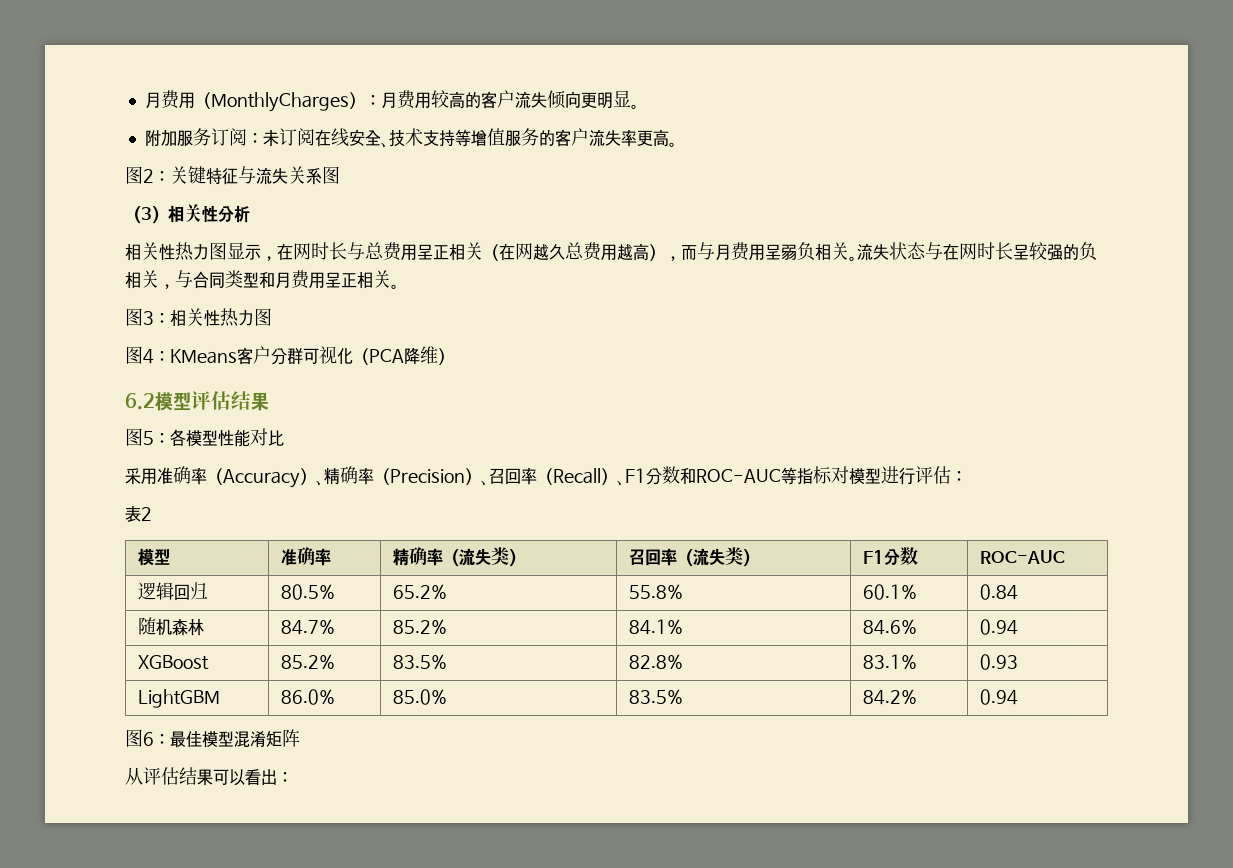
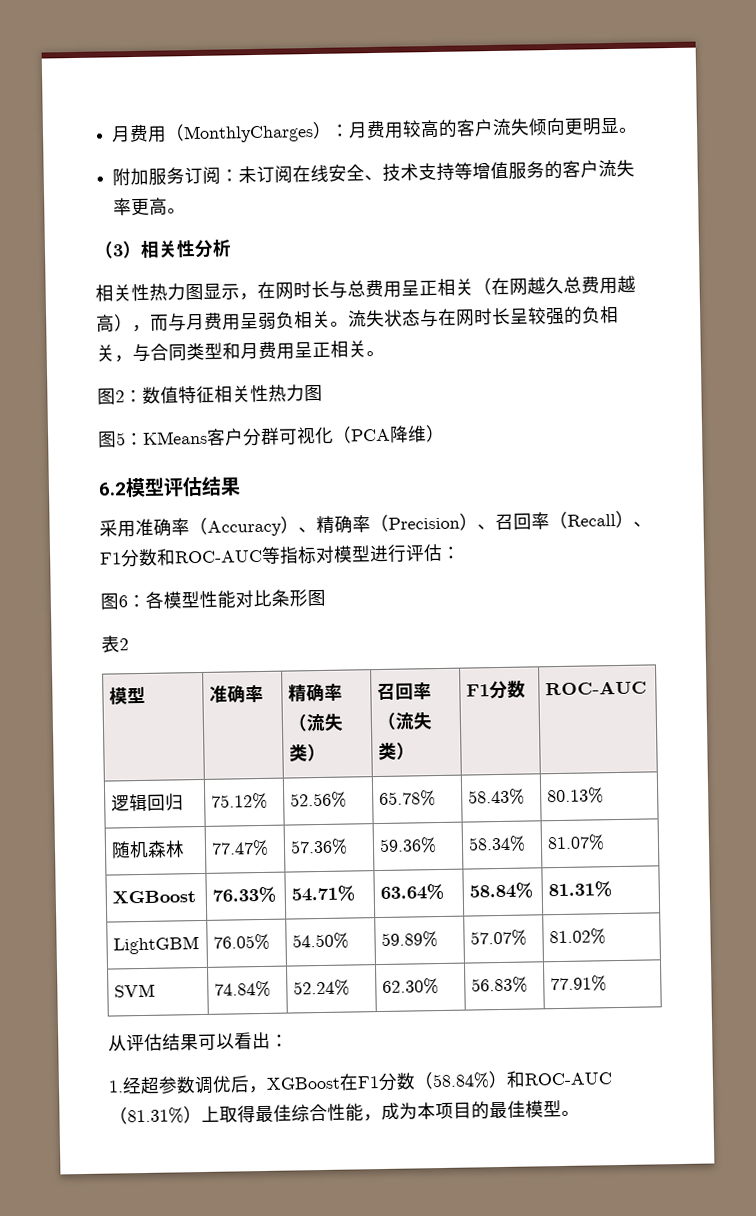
- 图2：关键特征与流失关系图
- 图3：相关性热力图
+ 图2：数值特征相关性热力图
- 图4：KMeans客户分群可视化（PCA降维）
+ 图5：KMeans客户分群可视化（PCA降维）
- 图5：各模型性能对比
+ 图6：各模型性能对比条形图
- 逻辑回归 | 80.5% | 65.2% | 55.8% | 60.1% | 0.84
- 随机森林 | 84.7% | 85.2% | 84.1% | 84.6% | 0.94
- XGBoost | 85.2% | 83.5% | 82.8% | 83.1% | 0.93
- LightGBM | 86.0% | 85.0% | 83.5% | 84.2% | 0.94
- 图6：最佳模型混淆矩阵
+ 逻辑回归 | 75.12% | 52.56% | 65.78% | 58.43% | 80.13%
+ 随机森林 | 77.47% | 57.36% | 59.36% | 58.34% | 81.07%
+ XGBoost | 76.33% | 54.71% | 63.64% | 58.84% | 81.31%
+ LightGBM | 76.05% | 54.50% | 59.89% | 57.07% | 81.02%
+ SVM | 74.84% | 52.24% | 62.30% | 56.83% | 77.91%
+ 1.经超参数调优后，XGBoost在F1分数（58.84%）和ROC-AUC（81.31%）上取得最佳综合性能，成为本项目的最佳模型。

